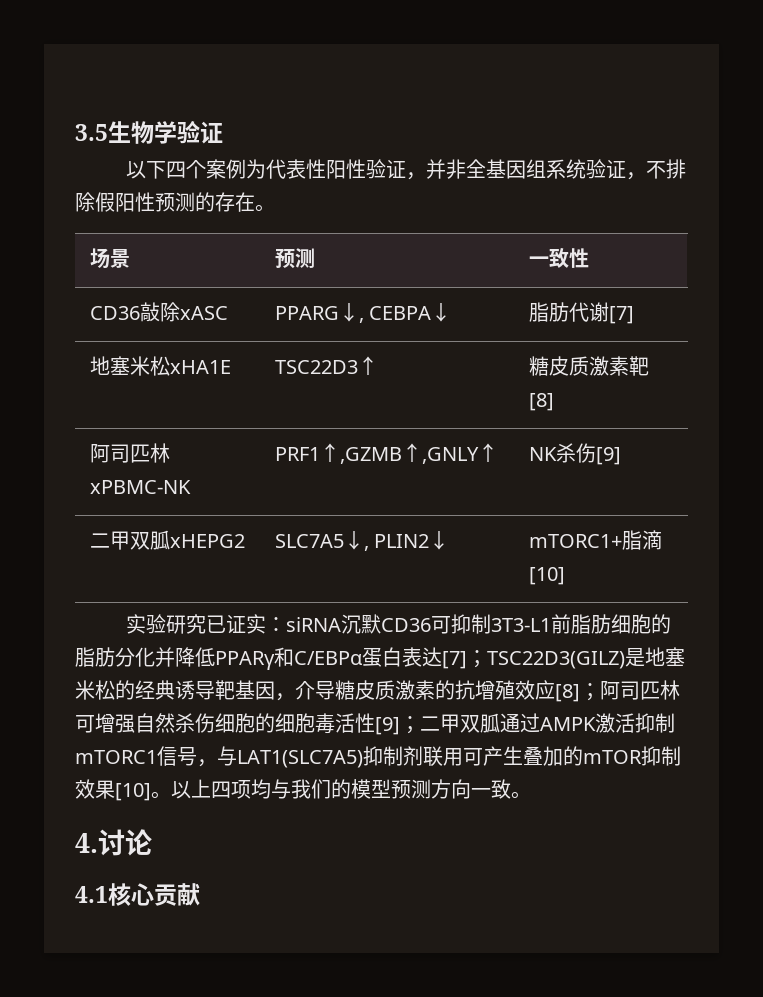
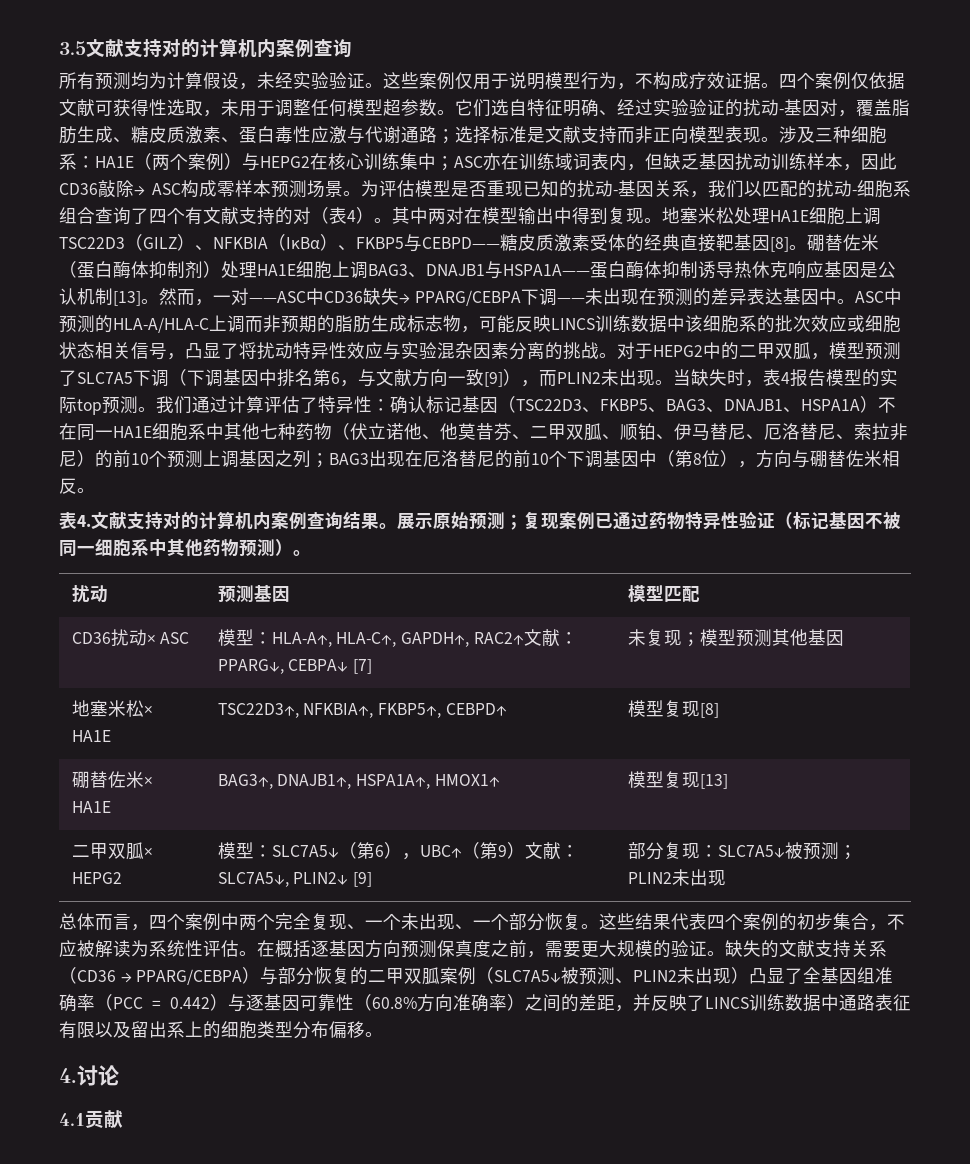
- 3.5生物学验证
- 以下四个案例为代表性阳性验证，并非全基因组系统验证，不排除假阳性预测的存在。
- 场景 | 预测 | 一致性
- CD36敲除xASC | PPARG↓, CEBPA↓ | 脂肪代谢[7]
- 地塞米松xHA1E | TSC22D3↑ | 糖皮质激素靶[8]
- 阿司匹林xPBMC-NK | PRF1↑,GZMB↑,GNLY↑ | NK杀伤[9]
- 二甲双胍xHEPG2 | SLC7A5↓, PLIN2↓ | mTORC1+脂滴[10]
- 实验研究已证实：siRNA沉默CD36可抑制3T3-L1前脂肪细胞的脂肪分化并降低PPARγ和C/EBPα蛋白表达[7]；TSC22D3(GILZ)是地塞米松的经典诱导靶基因，介导糖皮质激素的抗增殖效应[8]；阿司匹林可增强自然杀伤细胞的细胞毒活性[9]；二甲双胍通过AMPK激活抑制mTORC1信号，与LAT1(SLC7A5)抑制剂联用可产生叠加的mTOR抑制效果[10]。以上四项均与我们的模型预测方向一致。
+ 3.5文献支持对的计算机内案例查询
+ 所有预测均为计算假设，未经实验验证。这些案例仅用于说明模型行为，不构成疗效证据。四个案例仅依据文献可获得性选取，未用于调整任何模型超参数。它们选自特征明确、经过实验验证的扰动-基因对，覆盖脂肪生成、糖皮质激素、蛋白毒性应激与代谢通路；选择标准是文献支持而非正向模型表现。涉及三种细胞系：HA1E（两个案例）与HEPG2在核心训练集中；ASC亦在训练域词表内，但缺乏基因扰动训练样本，因此CD36敲除→ ASC构成零样本预测场景。为评估模型是否重现已知的扰动-基因关系，我们以匹配的扰动-细胞系组合查询了四个有文献支持的对（表4）。其中两对在模型输出中得到复现。地塞米松处理HA1E细胞上调TSC22D3（GILZ）、NFKBIA（IκBα）、FKBP5与CEBPD——糖皮质激素受体的经典直接靶基因[8]。硼替佐米（蛋白酶体抑制剂）处理HA1E细胞上调BAG3、DNAJB1与HSPA1A——蛋白酶体抑制诱导热休克响应基因是公认机制[13]。然而，一对——ASC中CD36缺失→ PPARG/CEBPA下调——未出现在预测的差异表达基因中。ASC中预测的HLA-A/HLA-C上调而非预期的脂肪生成标志物，可能反映LINCS训练数据中该细胞系的批次效应或细胞状态相关信号，凸显了将扰动特异性效应与实验混杂因素分离的挑战。对于HEPG2中的二甲双胍，模型预测了SLC7A5下调（下调基因中排名第6，与文献方向一致[9]），而PLIN2未出现。当缺失时，表4报告模型的实际top预测。我们通过计算评估了特异性：确认标记基因（TSC22D3、FKBP5、BAG3、DNAJB1、HSPA1A）不在同一HA1E细胞系中其他七种药物（伏立诺他、他莫昔芬、二甲双胍、顺铂、伊马替尼、厄洛替尼、索拉非尼）的前10个预测上调基因之列；BAG3出现在厄洛替尼的前10个下调基因中（第8位），方向与硼替佐米相反。
+ 表4.文献支持对的计算机内案例查询结果。展示原始预测；复现案例已通过药物特异性验证（标记基因不被同一细胞系中其他药物预测）。
+ 扰动 | 预测基因 | 模型匹配
+ CD36扰动× ASC | 模型：HLA-A↑, HLA-C↑, GAPDH↑, RAC2↑文献：PPARG↓, CEBPA↓ [7] | 未复现；模型预测其他基因
+ 地塞米松× HA1E | TSC22D3↑, NFKBIA↑, FKBP5↑, CEBPD↑ | 模型复现[8]
+ 硼替佐米× HA1E | BAG3↑, DNAJB1↑, HSPA1A↑, HMOX1↑ | 模型复现[13]
+ 二甲双胍× HEPG2 | 模型：SLC7A5↓（第6），UBC↑（第9）文献：SLC7A5↓, PLIN2↓ [9] | 部分复现：SLC7A5↓被预测；PLIN2未出现
+ 总体而言，四个案例中两个完全复现、一个未出现、一个部分恢复。这些结果代表四个案例的初步集合，不应被解读为系统性评估。在概括逐基因方向预测保真度之前，需要更大规模的验证。缺失的文献支持关系（CD36 → PPARG/CEBPA）与部分恢复的二甲双胍案例（SLC7A5↓被预测、PLIN2未出现）凸显了全基因组准确率（PCC = 0.442）与逐基因可靠性（60.8%方向准确率）之间的差距，并反映了LINCS训练数据中通路表征有限以及留出系上的细胞类型分布偏移。
- 4.1核心贡献
+ 4.1贡献

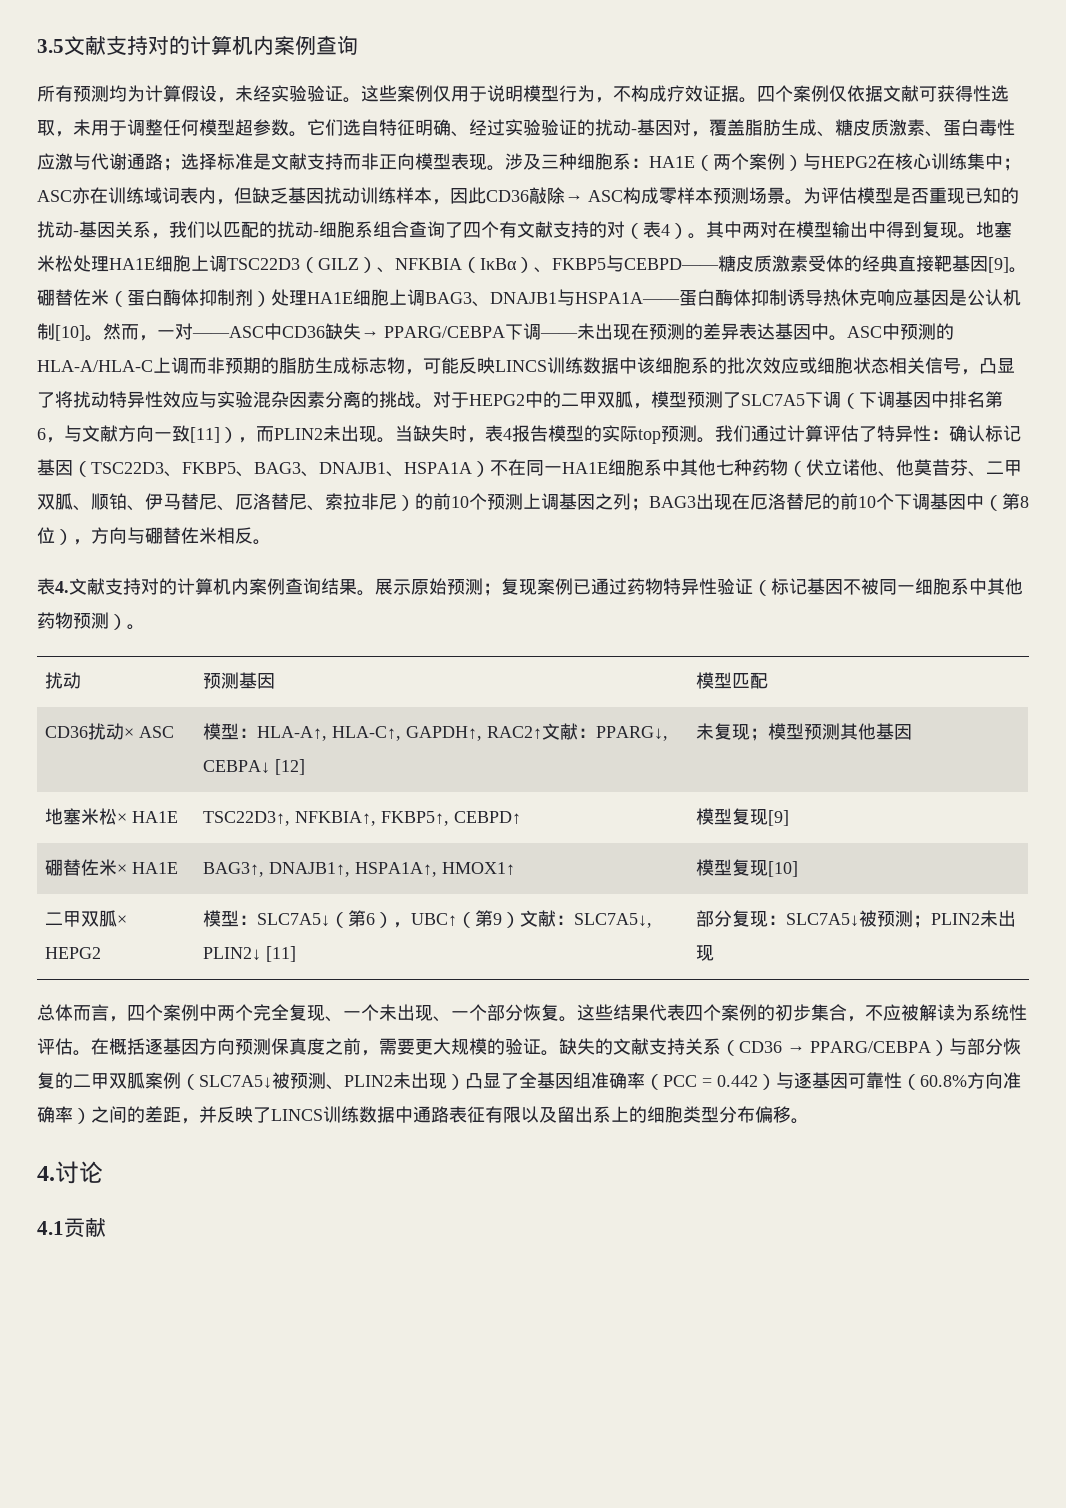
- 地塞米松处理HA1E细胞上调TSC22D3（GILZ）、NFKBIA（IκBα）、FKBP5与CEBPD——糖皮质激素受体的经典直接靶基因[8]。
+ 地塞米松处理HA1E细胞上调TSC22D3（GILZ）、NFKBIA（IκBα）、FKBP5与CEBPD——糖皮质激素受体的经典直接靶基因[9]。
- 硼替佐米（蛋白酶体抑制剂）处理HA1E细胞上调BAG3、DNAJB1与HSPA1A——蛋白酶体抑制诱导热休克响应基因是公认机制[13]。
+ 硼替佐米（蛋白酶体抑制剂）处理HA1E细胞上调BAG3、DNAJB1与HSPA1A——蛋白酶体抑制诱导热休克响应基因是公认机制[10]。
- 对于HEPG2中的二甲双胍，模型预测了SLC7A5下调（下调基因中排名第6，与文献方向一致[9]），而PLIN2未出现。
+ 对于HEPG2中的二甲双胍，模型预测了SLC7A5下调（下调基因中排名第6，与文献方向一致[11]），而PLIN2未出现。
- CD36扰动× ASC | 模型：HLA-A↑, HLA-C↑, GAPDH↑, RAC2↑文献：PPARG↓, CEBPA↓ [7] | 未复现；模型预测其他基因
+ CD36扰动× ASC | 模型：HLA-A↑, HLA-C↑, GAPDH↑, RAC2↑文献：PPARG↓, CEBPA↓ [12] | 未复现；模型预测其他基因
- 地塞米松× HA1E | TSC22D3↑, NFKBIA↑, FKBP5↑, CEBPD↑ | 模型复现[8]
+ 地塞米松× HA1E | TSC22D3↑, NFKBIA↑, FKBP5↑, CEBPD↑ | 模型复现[9]
- 硼替佐米× HA1E | BAG3↑, DNAJB1↑, HSPA1A↑, HMOX1↑ | 模型复现[13]
+ 硼替佐米× HA1E | BAG3↑, DNAJB1↑, HSPA1A↑, HMOX1↑ | 模型复现[10]
- 二甲双胍× HEPG2 | 模型：SLC7A5↓（第6），UBC↑（第9）文献：SLC7A5↓, PLIN2↓ [9] | 部分复现：SLC7A5↓被预测；PLIN2未出现
+ 二甲双胍× HEPG2 | 模型：SLC7A5↓（第6），UBC↑（第9）文献：SLC7A5↓, PLIN2↓ [11] | 部分复现：SLC7A5↓被预测；PLIN2未出现

